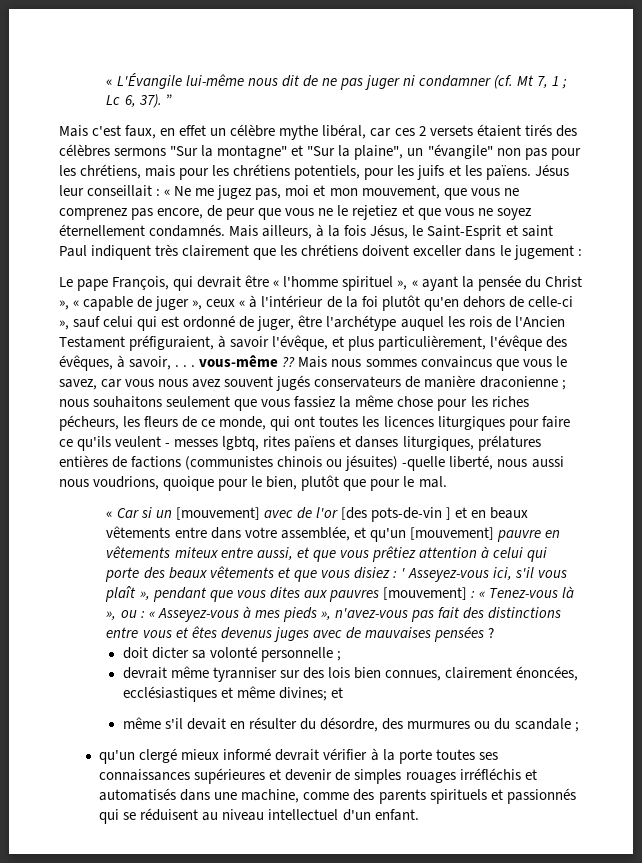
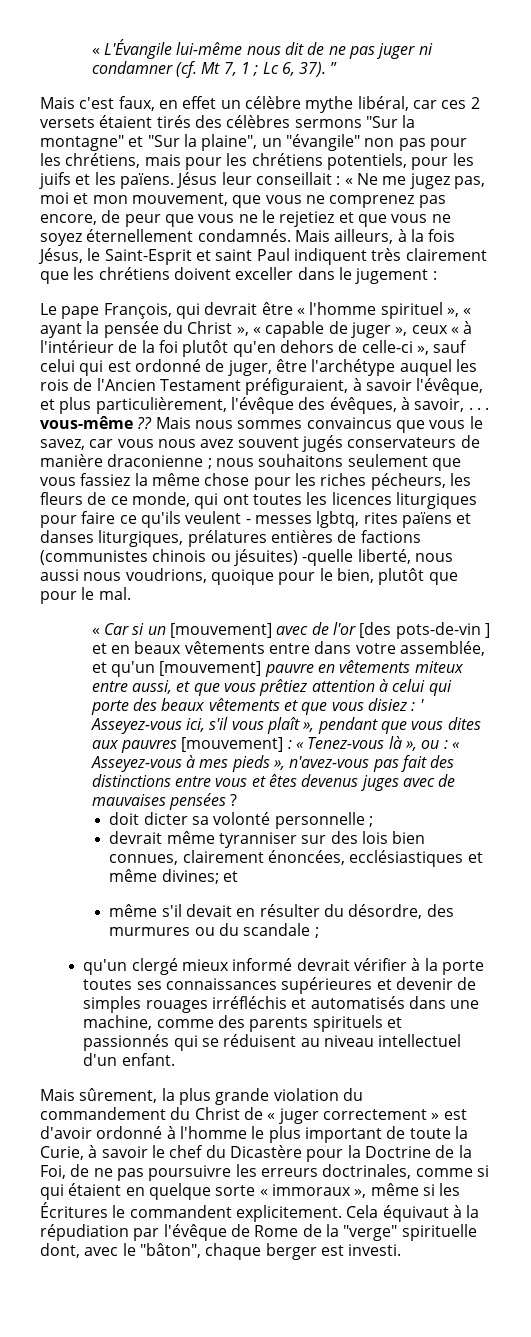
+ Mais sûrement, la plus grande violation du commandement du Christ de « juger correctement » est d'avoir ordonné à l'homme le plus important de toute la Curie, à savoir le chef du Dicastère pour la Doctrine de la Foi, de ne pas poursuivre les erreurs doctrinales, comme si qui étaient en quelque sorte « immoraux », même si les Écritures le commandent explicitement. Cela équivaut à la répudiation par l'évêque de Rome de la "verge" spirituelle dont, avec le "bâton", chaque berger est investi.

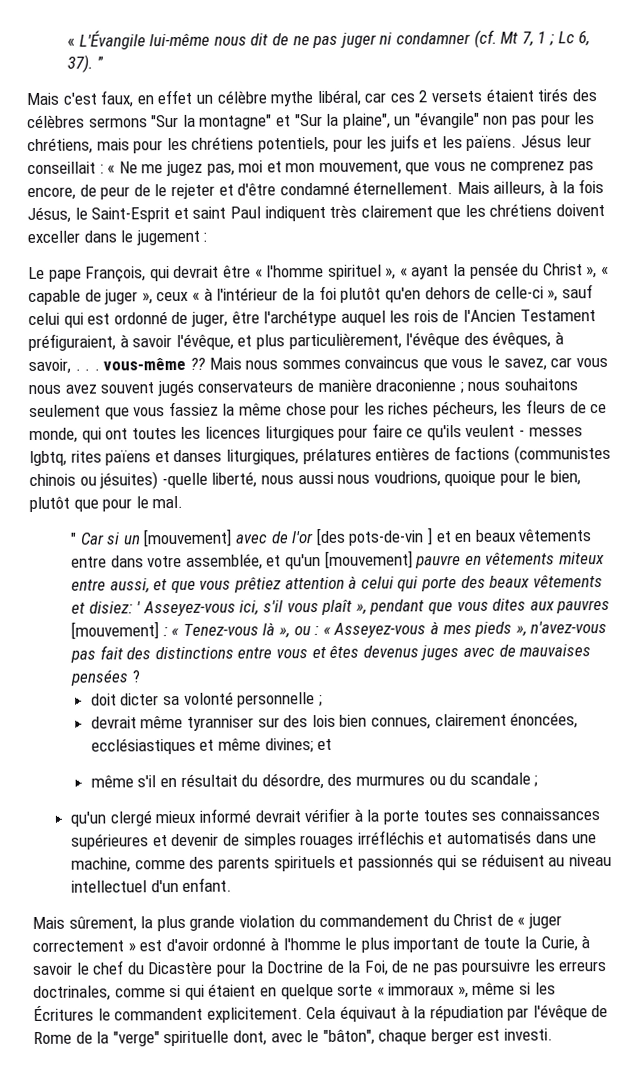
- Jésus leur conseillait : « Ne me jugez pas, moi et mon mouvement, que vous ne comprenez pas encore, de peur que vous ne le rejetiez et que vous ne soyez éternellement condamnés.
+ Jésus leur conseillait : « Ne me jugez pas, moi et mon mouvement, que vous ne comprenez pas encore, de peur de le rejeter et d'être condamné éternellement.
- « Car si un [mouvement] avec de l'or [des pots-de-vin ] et en beaux vêtements entre dans votre assemblée, et qu'un [mouvement] pauvre en vêtements miteux entre aussi, et que vous prêtiez attention à celui qui porte des beaux vêtements et que vous disiez :
+ " Car si un [mouvement] avec de l'or [des pots-de-vin ] et en beaux vêtements entre dans votre assemblée, et qu'un [mouvement] pauvre en vêtements miteux entre aussi, et que vous prêtiez attention à celui qui porte des beaux vêtements et disiez:
- même s'il devait en résulter du désordre, des murmures ou du scandale ;
+ même s'il en résultait du désordre, des murmures ou du scandale ;

